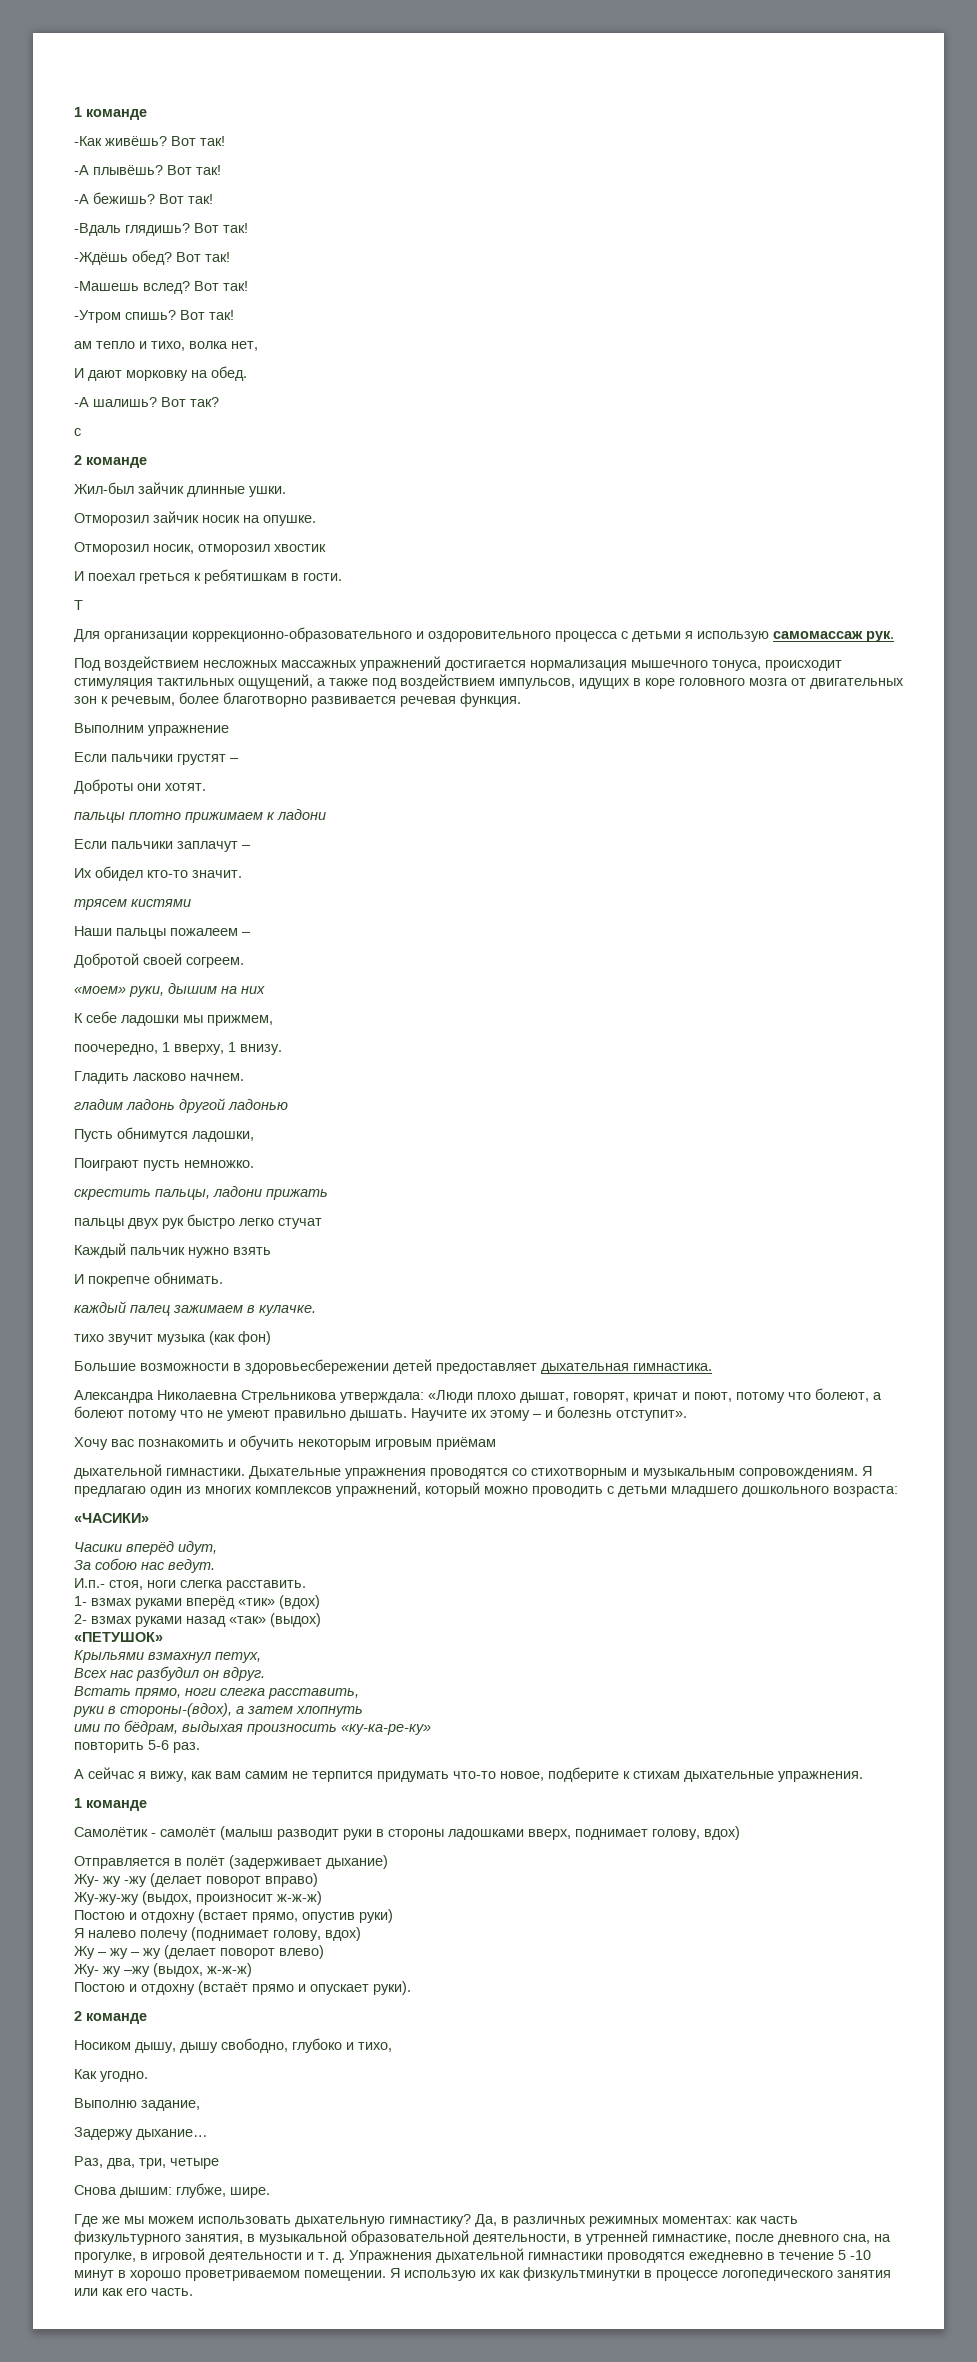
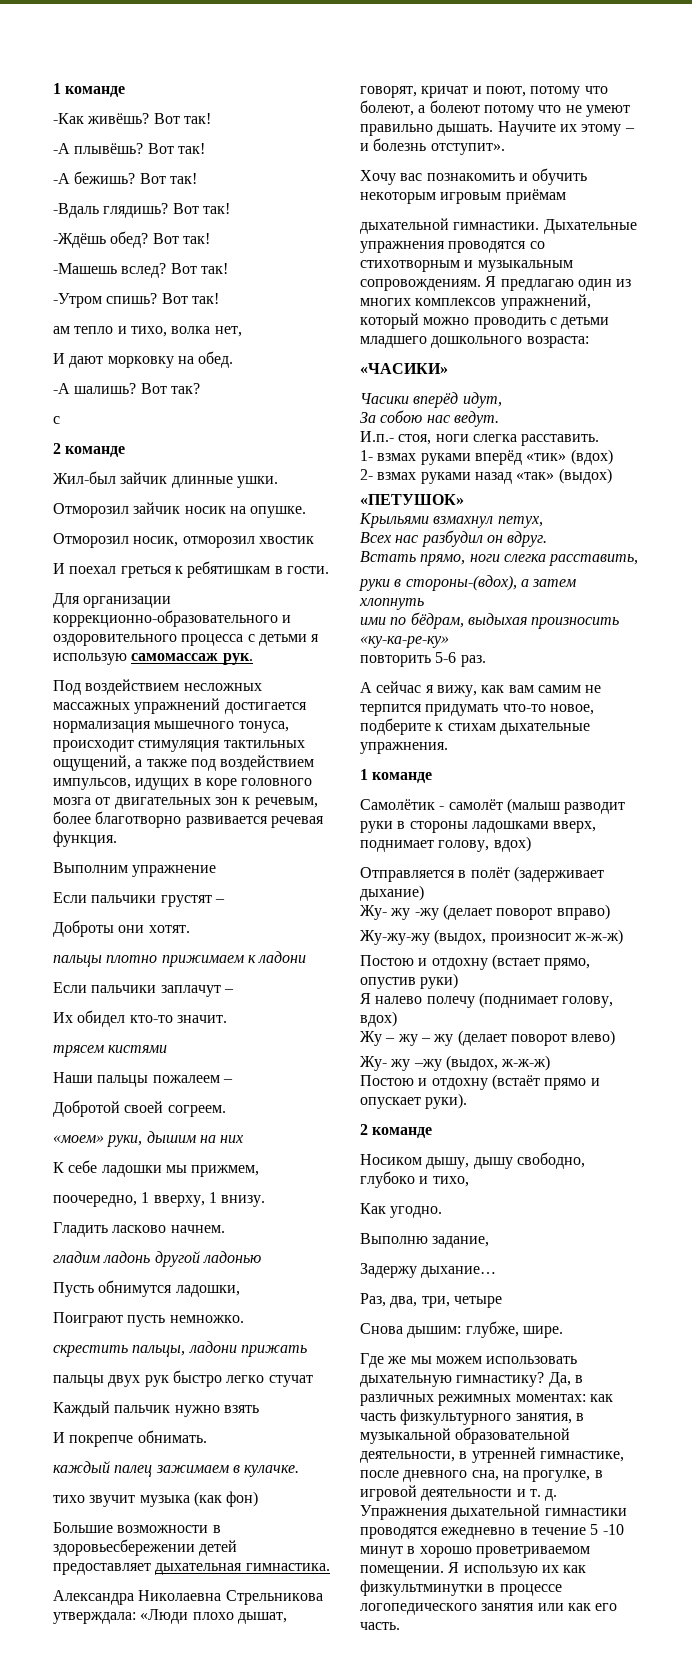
- Т

